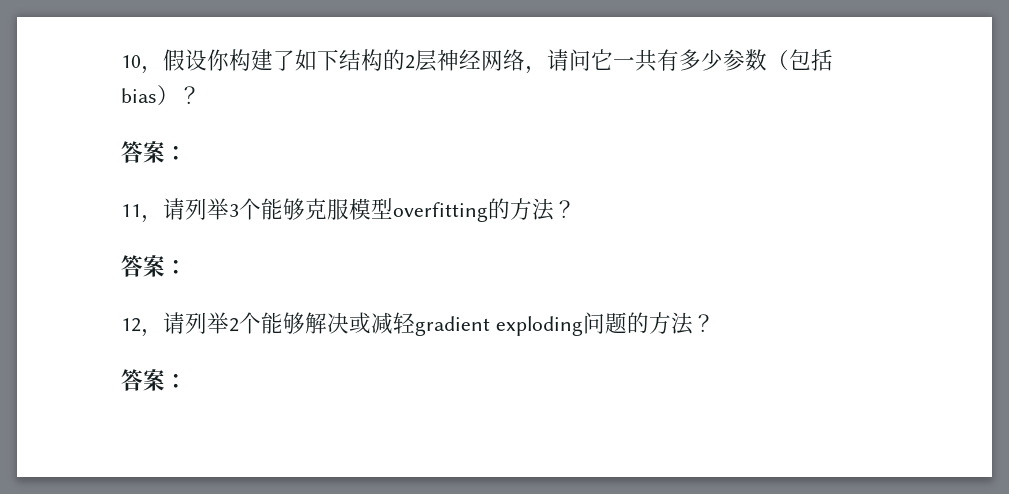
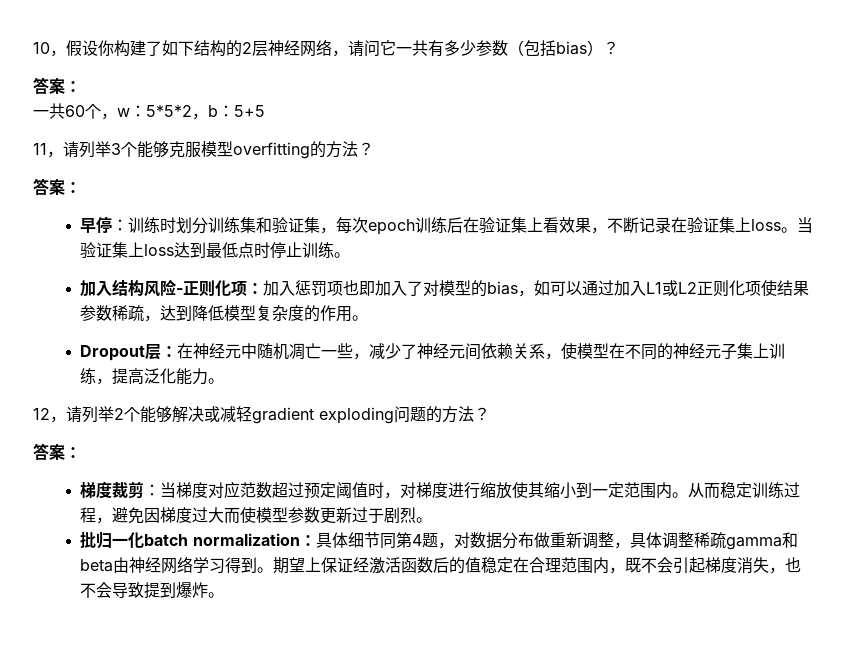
+ 一共60个，w：5*5*2，b：5+5
+ 早停：训练时划分训练集和验证集，每次epoch训练后在验证集上看效果，不断记录在验证集上loss。当验证集上loss达到最低点时停止训练。
+ 加入结构风险-正则化项：加入惩罚项也即加入了对模型的bias，如可以通过加入L1或L2正则化项使结果参数稀疏，达到降低模型复杂度的作用。
+ Dropout层：在神经元中随机凋亡一些，减少了神经元间依赖关系，使模型在不同的神经元子集上训练，提高泛化能力。
+ 梯度裁剪：当梯度对应范数超过预定阈值时，对梯度进行缩放使其缩小到一定范围内。从而稳定训练过程，避免因梯度过大而使模型参数更新过于剧烈。
+ 批归一化batch normalization：具体细节同第4题，对数据分布做重新调整，具体调整稀疏gamma和beta由神经网络学习得到。期望上保证经激活函数后的值稳定在合理范围内，既不会引起梯度消失，也不会导致提到爆炸。

